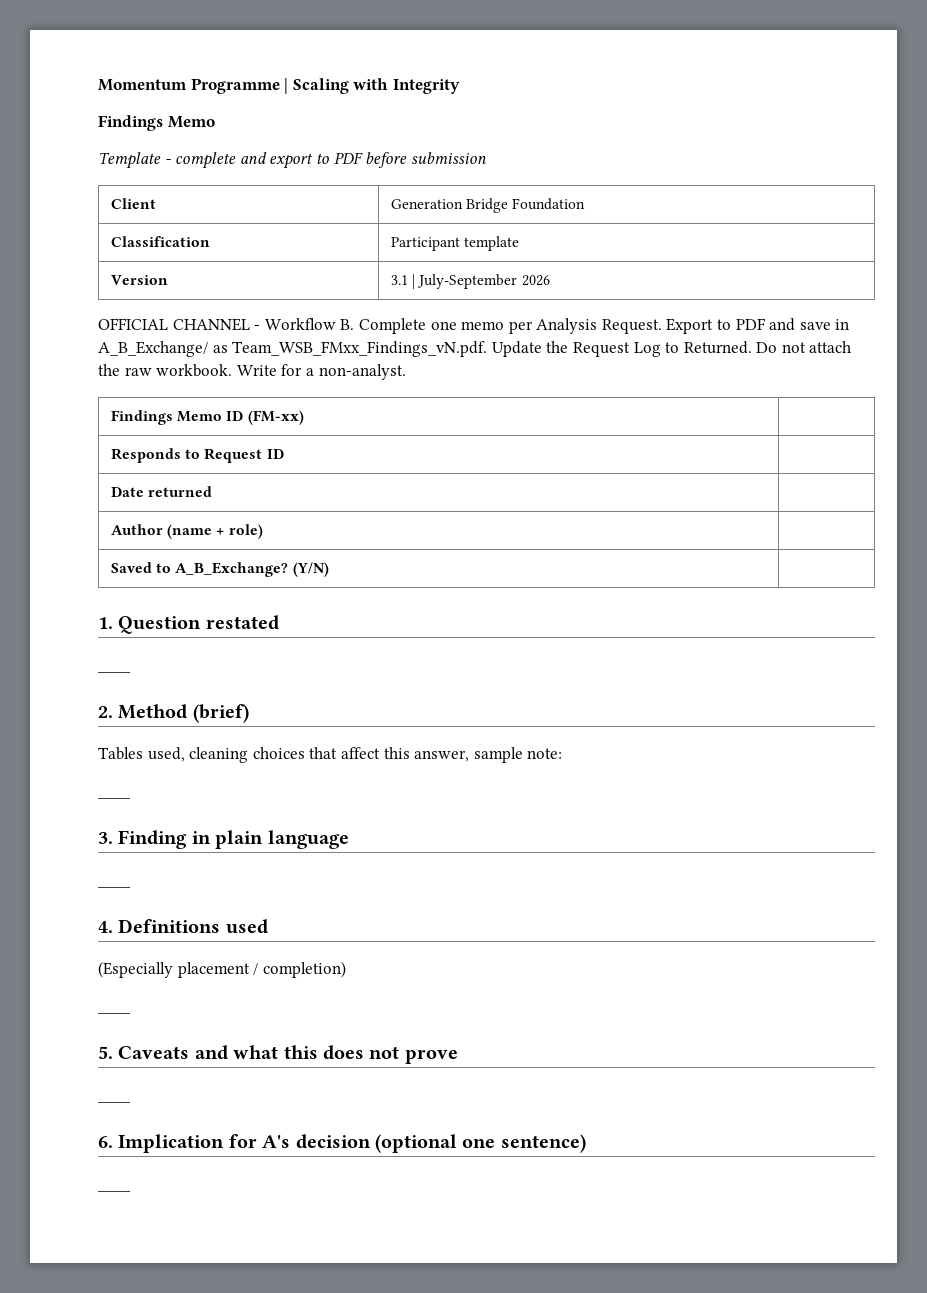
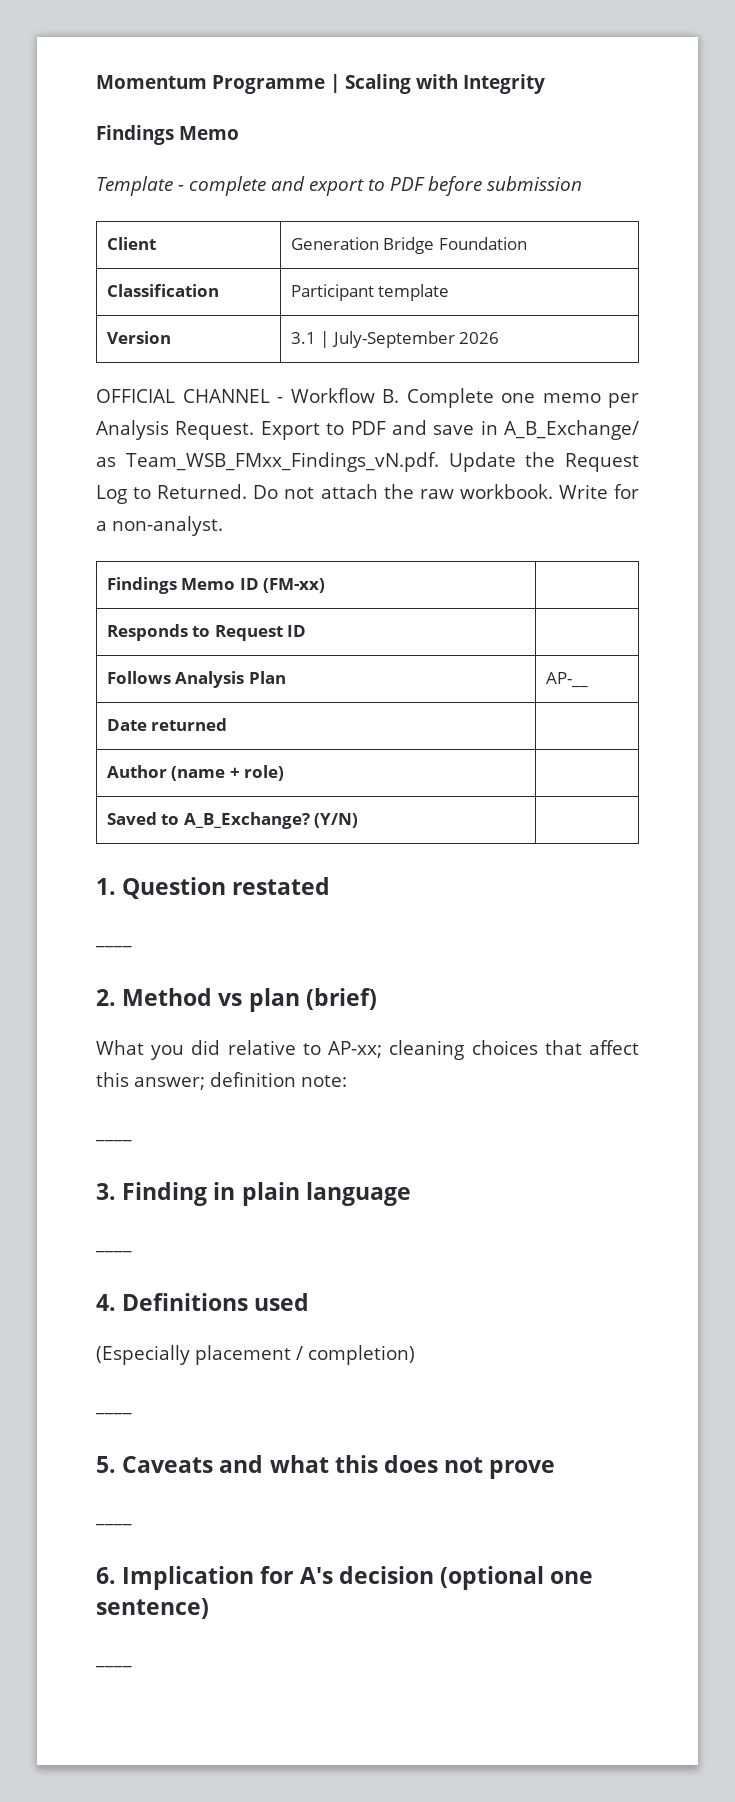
+ Follows Analysis Plan | AP-__
- 2. Method (brief)
+ 2. Method vs plan (brief)
- Tables used, cleaning choices that affect this answer, sample note:
+ What you did relative to AP-xx; cleaning choices that affect this answer; definition note:

